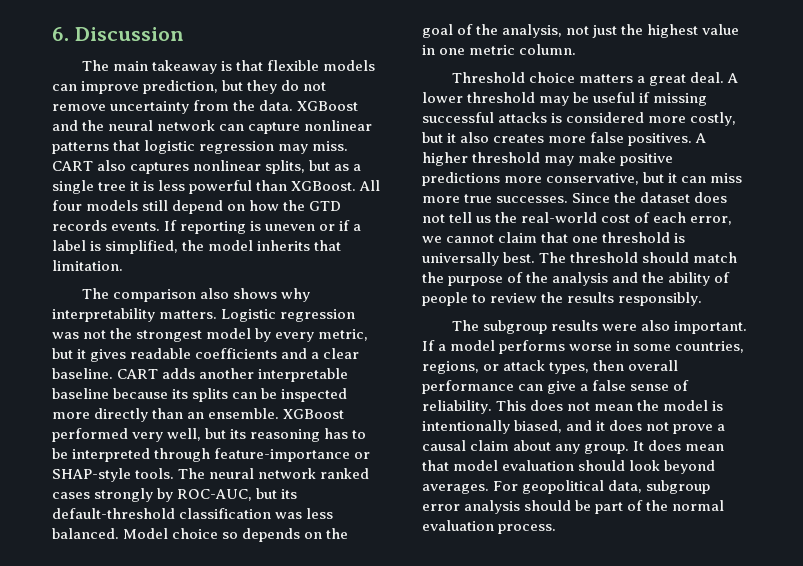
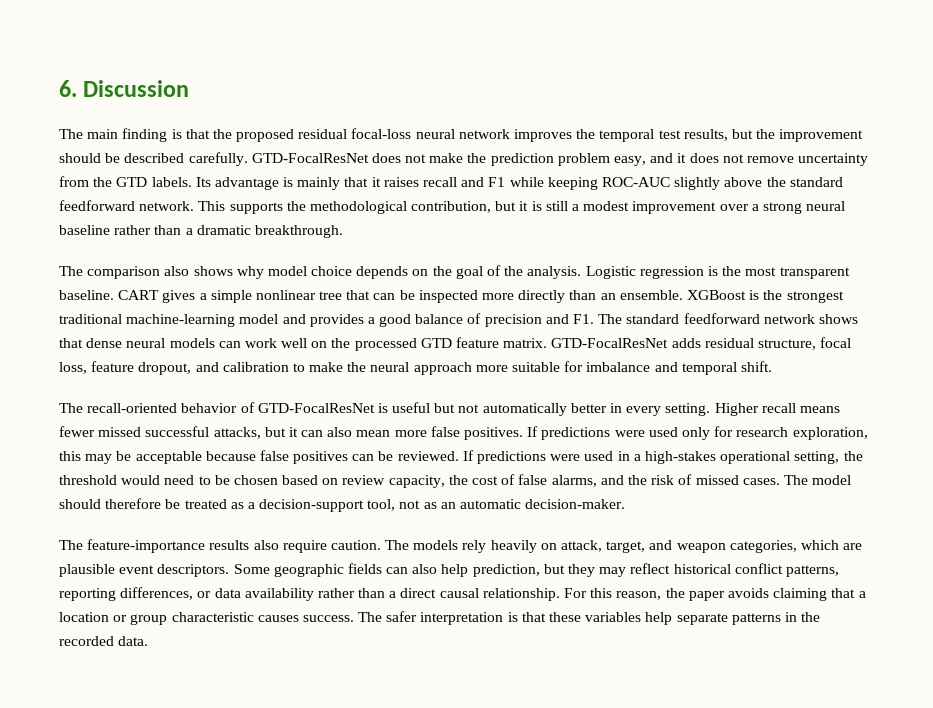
- The main takeaway is that flexible models can improve prediction, but they do not remove uncertainty from the data. XGBoost and the neural network can capture nonlinear patterns that logistic regression may miss. CART also captures nonlinear splits, but as a single tree it is less powerful than XGBoost. All four models still depend on how the GTD records events. If reporting is uneven or if a label is simplified, the model inherits that limitation.
+ The main finding is that the proposed residual focal-loss neural network improves the temporal test results, but the improvement should be described carefully. GTD-FocalResNet does not make the prediction problem easy, and it does not remove uncertainty from the GTD labels. Its advantage is mainly that it raises recall and F1 while keeping ROC-AUC slightly above the standard feedforward network. This supports the methodological contribution, but it is still a modest improvement over a strong neural baseline rather than a dramatic breakthrough.
- The comparison also shows why interpretability matters. Logistic regression was not the strongest model by every metric, but it gives readable coefficients and a clear baseline. CART adds another interpretable baseline because its splits can be inspected more directly than an ensemble.
+ The comparison also shows why model choice depends on the goal of the analysis. Logistic regression is the most transparent baseline. CART gives a simple nonlinear tree that can be inspected more directly than an ensemble.
- XGBoost performed very well, but its reasoning has to be interpreted through feature-importance or SHAP-style tools. The neural network ranked cases strongly by ROC-AUC, but its default-threshold classification was less balanced. Model choice so depends on the goal of the analysis, not just the highest value in one metric column.
- Threshold choice matters a great deal. A lower threshold may be useful if missing successful attacks is considered more costly, but it also creates more false positives. A higher threshold may make positive predictions more conservative, but it can miss more true successes. Since the dataset does not tell us the real-world cost of each error, we cannot claim that one threshold is universally best. The threshold should match the purpose of the analysis and the ability of people to review the results responsibly.
- The subgroup results were also important. If a model performs worse in some countries, regions, or attack types, then overall performance can give a false sense of reliability. This does not mean the model is intentionally biased, and it does not prove a causal claim about any group. It does mean that model evaluation should look beyond averages. For geopolitical data, subgroup error analysis should be part of the normal evaluation process.
+ XGBoost is the strongest traditional machine-learning model and provides a good balance of precision and F1. The standard feedforward network shows that dense neural models can work well on the processed GTD feature matrix. GTD-FocalResNet adds residual structure, focal loss, feature dropout, and calibration to make the neural approach more suitable for imbalance and temporal shift.
+ The recall-oriented behavior of GTD-FocalResNet is useful but not automatically better in every setting. Higher recall means fewer missed successful attacks, but it can also mean more false positives. If predictions were used only for research exploration, this may be acceptable because false positives can be reviewed. If predictions were used in a high-stakes operational setting, the threshold would need to be chosen based on review capacity, the cost of false alarms, and the risk of missed cases. The model should therefore be treated as a decision-support tool, not as an automatic decision-maker.
+ The feature-importance results also require caution. The models rely heavily on attack, target, and weapon categories, which are plausible event descriptors. Some geographic fields can also help prediction, but they may reflect historical conflict patterns, reporting differences, or data availability rather than a direct causal relationship. For this reason, the paper avoids claiming that a location or group characteristic causes success. The safer interpretation is that these variables help separate patterns in the recorded data.

